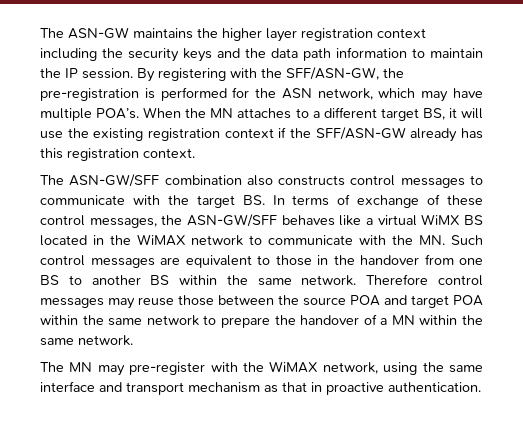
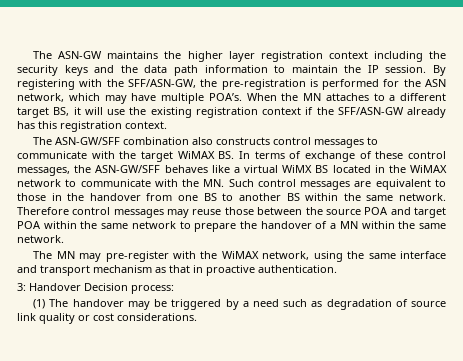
- The ASN-GW/SFF combination also constructs control messages to communicate with the target BS. In terms of exchange of these control messages, the ASN-GW/SFF behaves like a virtual WiMX BS located in the WiMAX network to communicate with the MN. Such control messages are equivalent to those in the handover from one BS to another BS within the same network.
+ The ASN-GW/SFF combination also constructs control messages to communicate with the target WiMAX BS. In terms of exchange of these control messages, the ASN-GW/SFF behaves like a virtual WiMX BS located in the WiMAX network to communicate with the MN. Such control messages are equivalent to those in the handover from one BS to another BS within the same network.
+ 3: Handover Decision process:
+ (1) The handover may be triggered by a need such as degradation of source link quality or cost considerations.

